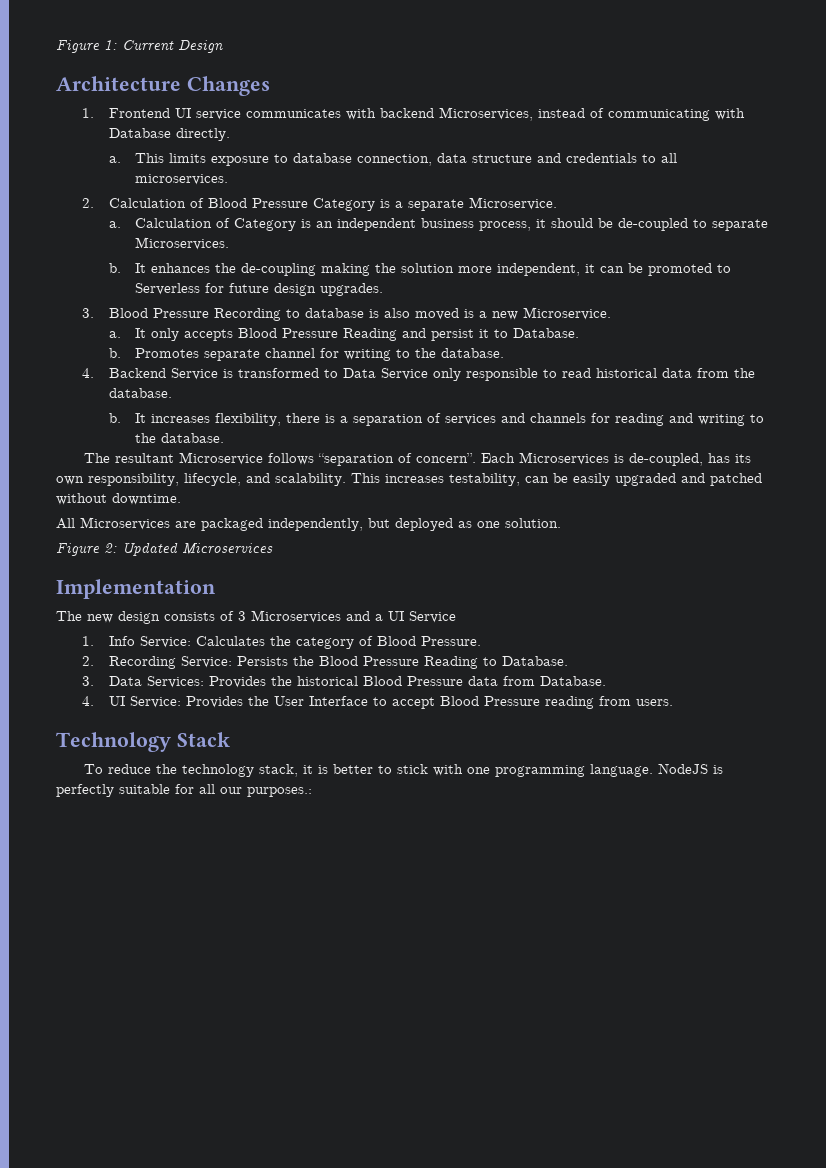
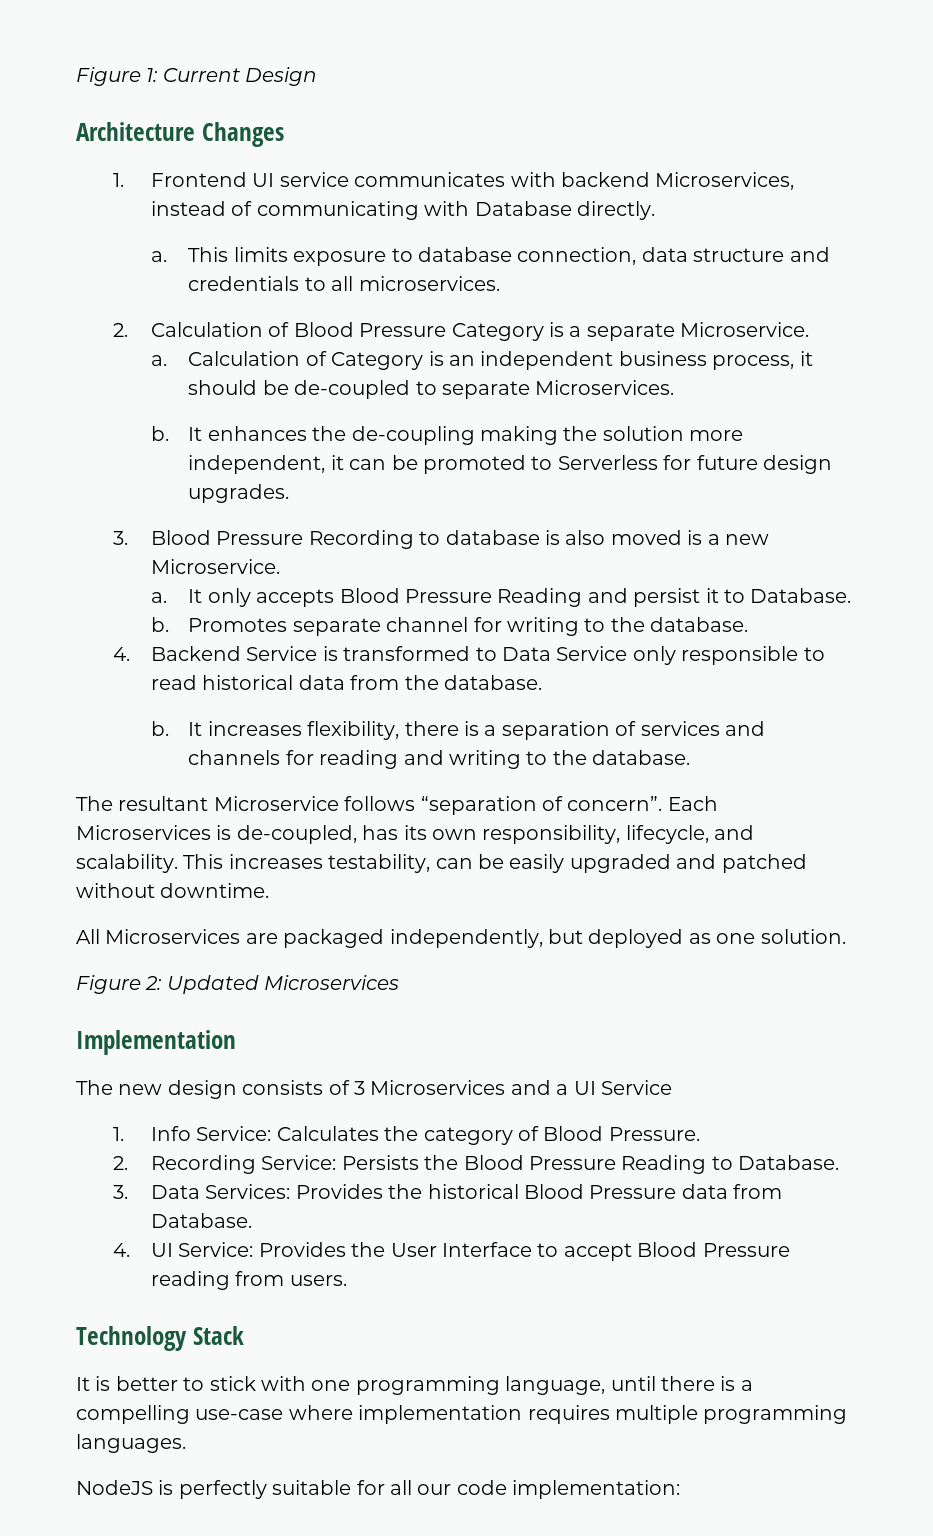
- To reduce the technology stack, it is better to stick with one programming language. NodeJS is perfectly suitable for all our purposes.:
+ It is better to stick with one programming language, until there is a compelling use-case where implementation requires multiple programming languages.
+ NodeJS is perfectly suitable for all our code implementation:

